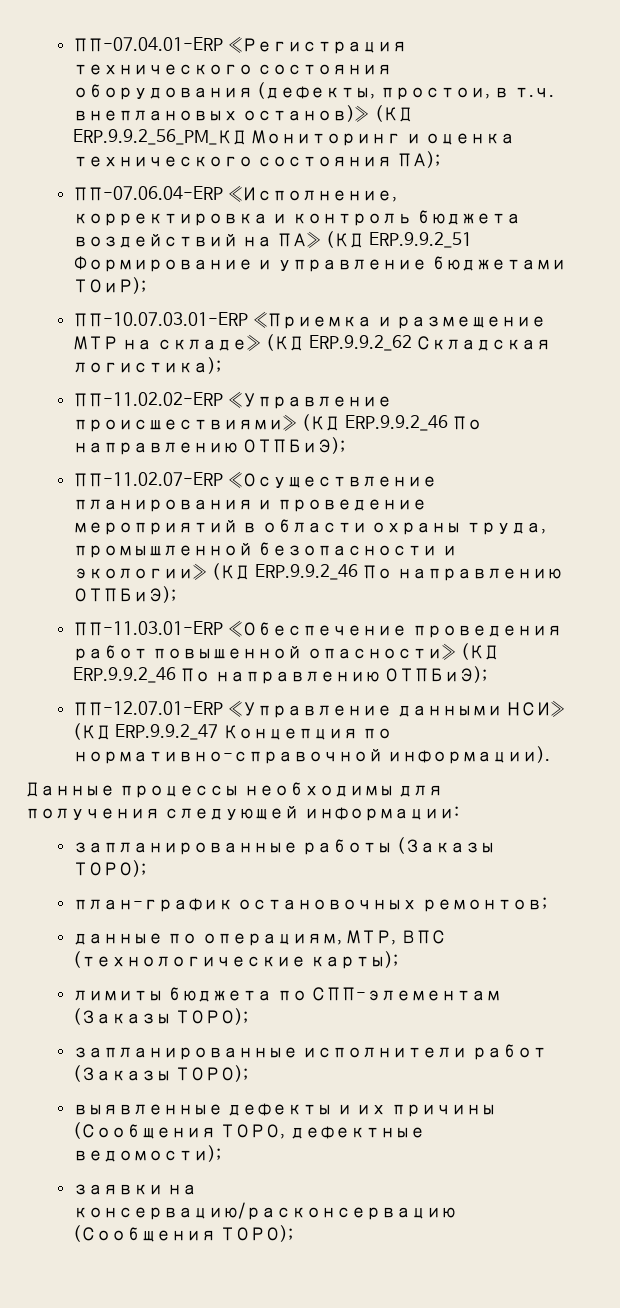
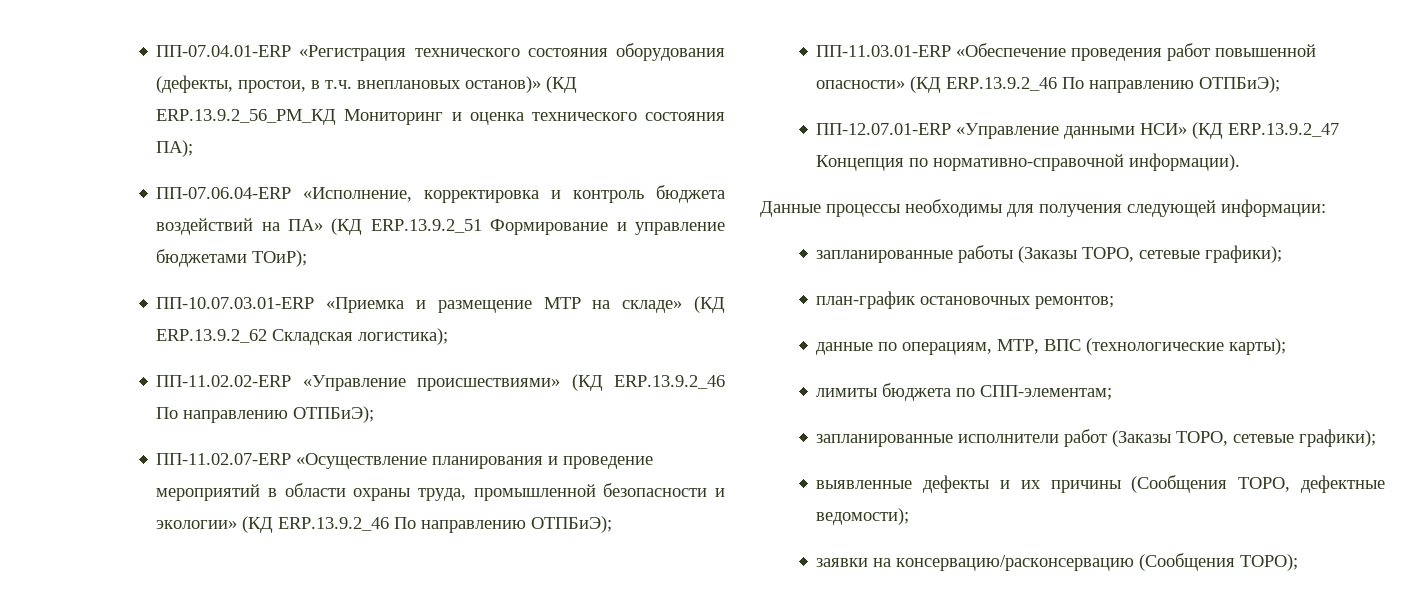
- ПП-07.04.01-ERP «Регистрация технического состояния оборудования (дефекты, простои, в т.ч. внеплановых останов)» (КД ERP.9.9.2_56_PM_КД Мониторинг и оценка технического состояния ПА);
+ ПП-07.04.01-ERP «Регистрация технического состояния оборудования (дефекты, простои, в т.ч. внеплановых останов)» (КД ERP.13.9.2_56_PM_КД Мониторинг и оценка технического состояния ПА);
- ПП-07.06.04-ERP «Исполнение, корректировка и контроль бюджета воздействий на ПА» (КД ERP.9.9.2_51 Формирование и управление бюджетами ТОиР);
+ ПП-07.06.04-ERP «Исполнение, корректировка и контроль бюджета воздействий на ПА» (КД ERP.13.9.2_51 Формирование и управление бюджетами ТОиР);
- ПП-10.07.03.01-ERP «Приемка и размещение МТР на складе» (КД ERP.9.9.2_62 Складская логистика);
+ ПП-10.07.03.01-ERP «Приемка и размещение МТР на складе» (КД ERP.13.9.2_62 Складская логистика);
- ПП-11.02.02-ERP «Управление происшествиями» (КД ERP.9.9.2_46 По направлению ОТПБиЭ);
+ ПП-11.02.02-ERP «Управление происшествиями» (КД ERP.13.9.2_46 По направлению ОТПБиЭ);
- ПП-11.02.07-ERP «Осуществление планирования и проведение мероприятий в области охраны труда, промышленной безопасности и экологии» (КД ERP.9.9.2_46 По направлению ОТПБиЭ);
+ ПП-11.02.07-ERP «Осуществление планирования и проведение мероприятий в области охраны труда, промышленной безопасности и экологии» (КД ERP.13.9.2_46 По направлению ОТПБиЭ);
- ПП-11.03.01-ERP «Обеспечение проведения работ повышенной опасности» (КД ERP.9.9.2_46 По направлению ОТПБиЭ);
+ ПП-11.03.01-ERP «Обеспечение проведения работ повышенной опасности» (КД ERP.13.9.2_46 По направлению ОТПБиЭ);
- ПП-12.07.01-ERP «Управление данными НСИ» (КД ERP.9.9.2_47 Концепция по нормативно-справочной информации).
+ ПП-12.07.01-ERP «Управление данными НСИ» (КД ERP.13.9.2_47 Концепция по нормативно-справочной информации).
- запланированные работы (Заказы ТОРО);
+ запланированные работы (Заказы ТОРО, сетевые графики);
- лимиты бюджета по СПП-элементам (Заказы ТОРО);
+ лимиты бюджета по СПП-элементам;
- запланированные исполнители работ (Заказы ТОРО);
+ запланированные исполнители работ (Заказы ТОРО, сетевые графики);

